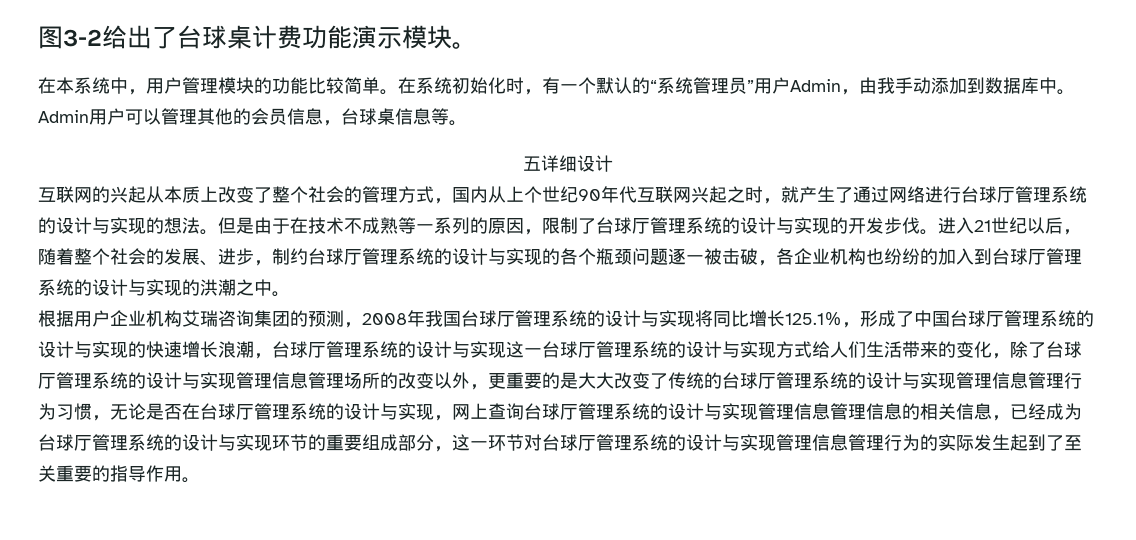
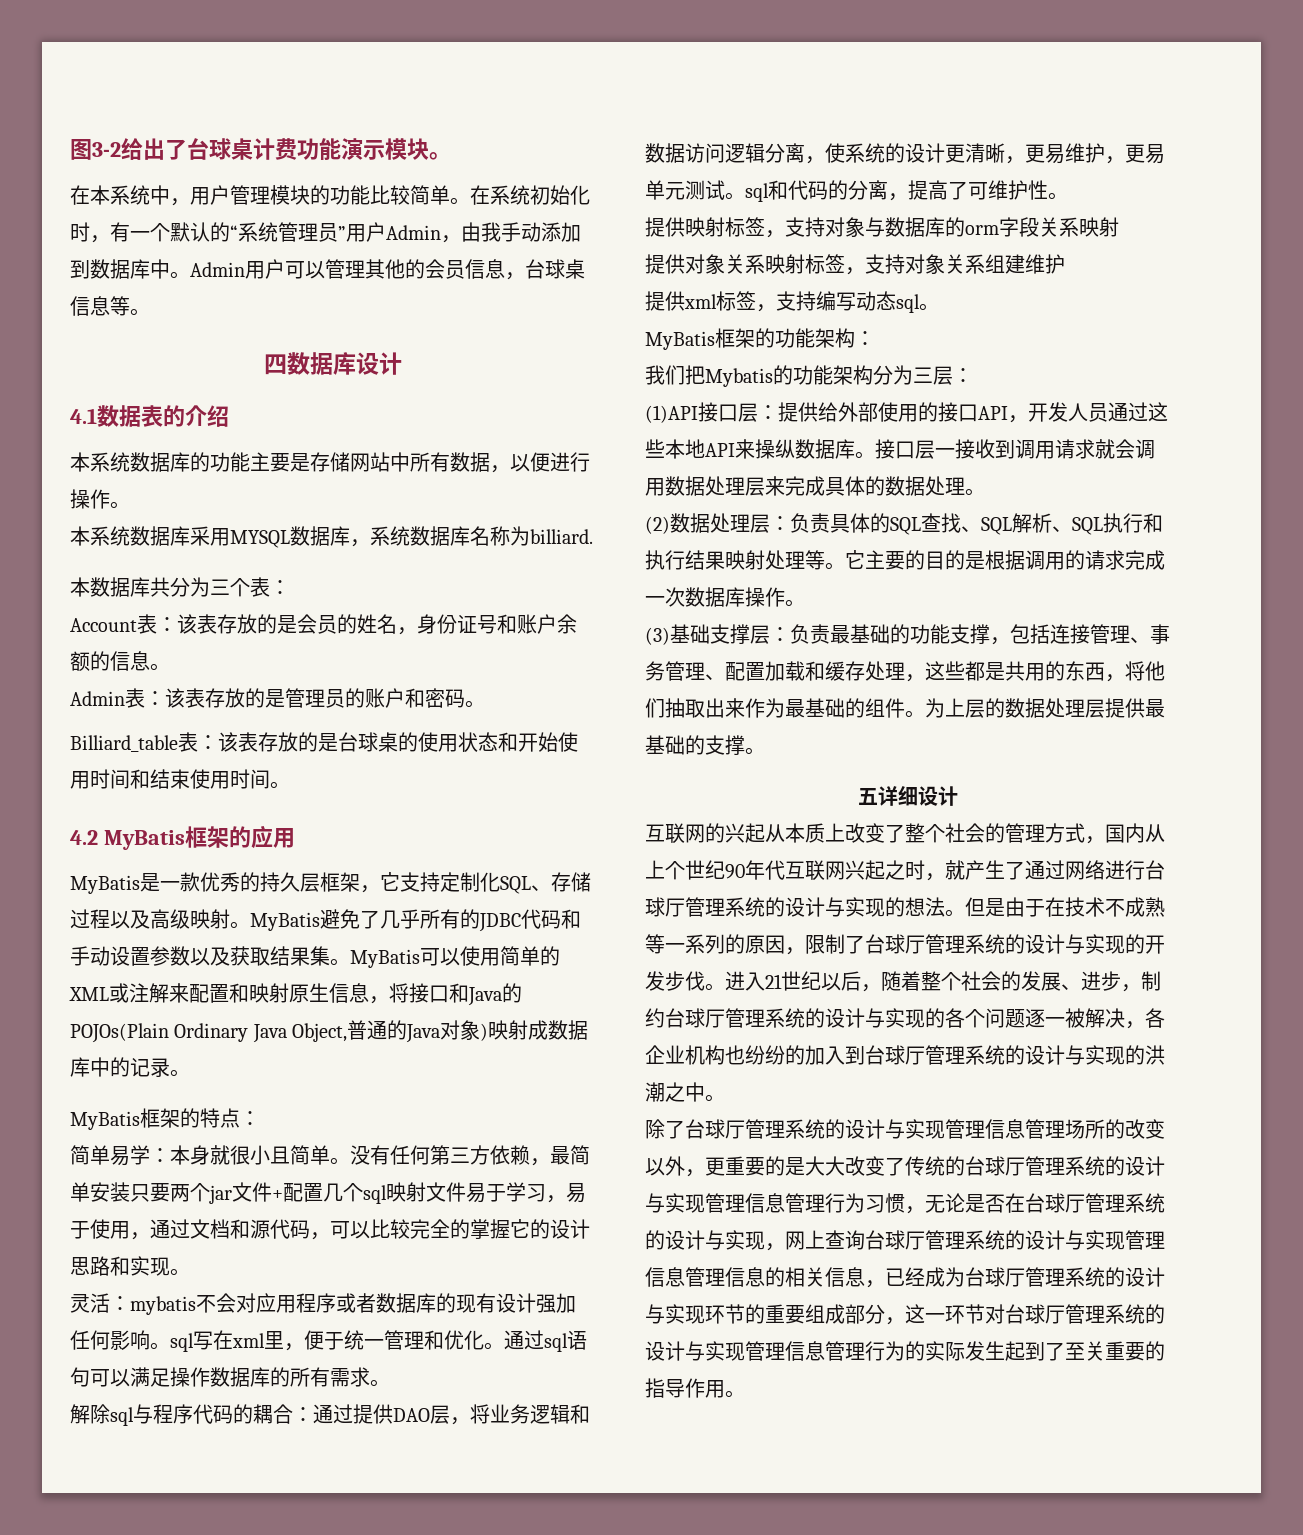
+ 四数据库设计
+ 4.1数据表的介绍
+ 本系统数据库的功能主要是存储网站中所有数据，以便进行操作。
+ 本系统数据库采用MYSQL数据库，系统数据库名称为billiard.
+ 本数据库共分为三个表：
+ Account表：该表存放的是会员的姓名，身份证号和账户余额的信息。
+ Admin表：该表存放的是管理员的账户和密码。
+ Billiard_table表：该表存放的是台球桌的使用状态和开始使用时间和结束使用时间。
+ 4.2 MyBatis框架的应用
+ MyBatis是一款优秀的持久层框架，它支持定制化SQL、存储过程以及高级映射。MyBatis避免了几乎所有的JDBC代码和手动设置参数以及获取结果集。MyBatis可以使用简单的XML或注解来配置和映射原生信息，将接口和Java的POJOs(Plain Ordinary Java Object,普通的Java对象)映射成数据库中的记录。
+ MyBatis框架的特点：
+ 简单易学：本身就很小且简单。没有任何第三方依赖，最简单安装只要两个jar文件+配置几个sql映射文件易于学习，易于使用，通过文档和源代码，可以比较完全的掌握它的设计思路和实现。
+ 灵活：mybatis不会对应用程序或者数据库的现有设计强加任何影响。sql写在xml里，便于统一管理和优化。通过sql语句可以满足操作数据库的所有需求。
+ 解除sql与程序代码的耦合：通过提供DAO层，将业务逻辑和数据访问逻辑分离，使系统的设计更清晰，更易维护，更易单元测试。sql和代码的分离，提高了可维护性。
+ 提供映射标签，支持对象与数据库的orm字段关系映射
+ 提供对象关系映射标签，支持对象关系组建维护
+ 提供xml标签，支持编写动态sql。
+ MyBatis框架的功能架构：
+ 我们把Mybatis的功能架构分为三层：
+ (1)API接口层：提供给外部使用的接口API，开发人员通过这些本地API来操纵数据库。接口层一接收到调用请求就会调用数据处理层来完成具体的数据处理。
+ (2)数据处理层：负责具体的SQL查找、SQL解析、SQL执行和执行结果映射处理等。它主要的目的是根据调用的请求完成一次数据库操作。
+ (3)基础支撑层：负责最基础的功能支撑，包括连接管理、事务管理、配置加载和缓存处理，这些都是共用的东西，将他们抽取出来作为最基础的组件。为上层的数据处理层提供最基础的支撑。
- 进入21世纪以后，随着整个社会的发展、进步，制约台球厅管理系统的设计与实现的各个瓶颈问题逐一被击破，各企业机构也纷纷的加入到台球厅管理系统的设计与实现的洪潮之中。
+ 进入21世纪以后，随着整个社会的发展、进步，制约台球厅管理系统的设计与实现的各个问题逐一被解决，各企业机构也纷纷的加入到台球厅管理系统的设计与实现的洪潮之中。
- 根据用户企业机构艾瑞咨询集团的预测，2008年我国台球厅管理系统的设计与实现将同比增长125.1％，形成了中国台球厅管理系统的设计与实现的快速增长浪潮，台球厅管理系统的设计与实现这一台球厅管理系统的设计与实现方式给人们生活带来的变化，除了台球厅管理系统的设计与实现管理信息管理场所的改变以外，更重要的是大大改变了传统的台球厅管理系统的设计与实现管理信息管理行为习惯，无论是否在台球厅管理系统的设计与实现，网上查询台球厅管理系统的设计与实现管理信息管理信息的相关信息，已经成为台球厅管理系统的设计与实现环节的重要组成部分，这一环节对台球厅管理系统的设计与实现管理信息管理行为的实际发生起到了至关重要的指导作用。
+ 除了台球厅管理系统的设计与实现管理信息管理场所的改变以外，更重要的是大大改变了传统的台球厅管理系统的设计与实现管理信息管理行为习惯，无论是否在台球厅管理系统的设计与实现，网上查询台球厅管理系统的设计与实现管理信息管理信息的相关信息，已经成为台球厅管理系统的设计与实现环节的重要组成部分，这一环节对台球厅管理系统的设计与实现管理信息管理行为的实际发生起到了至关重要的指导作用。

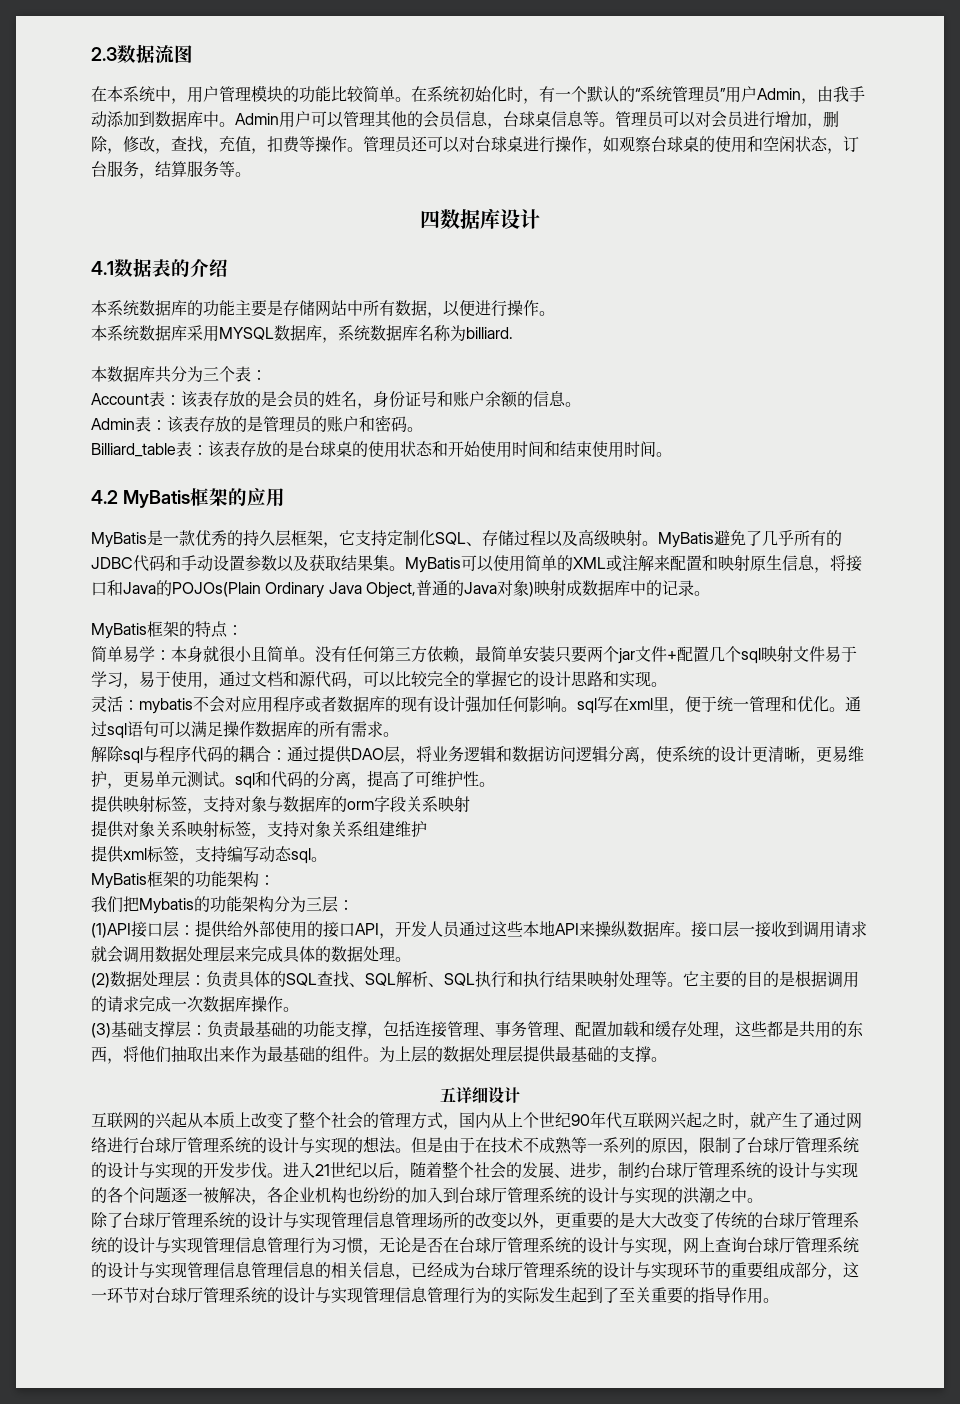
- 图3-2给出了台球桌计费功能演示模块。
+ 2.3数据流图
+ 管理员可以对会员进行增加，删除，修改，查找，充值，扣费等操作。管理员还可以对台球桌进行操作，如观察台球桌的使用和空闲状态，订台服务，结算服务等。

